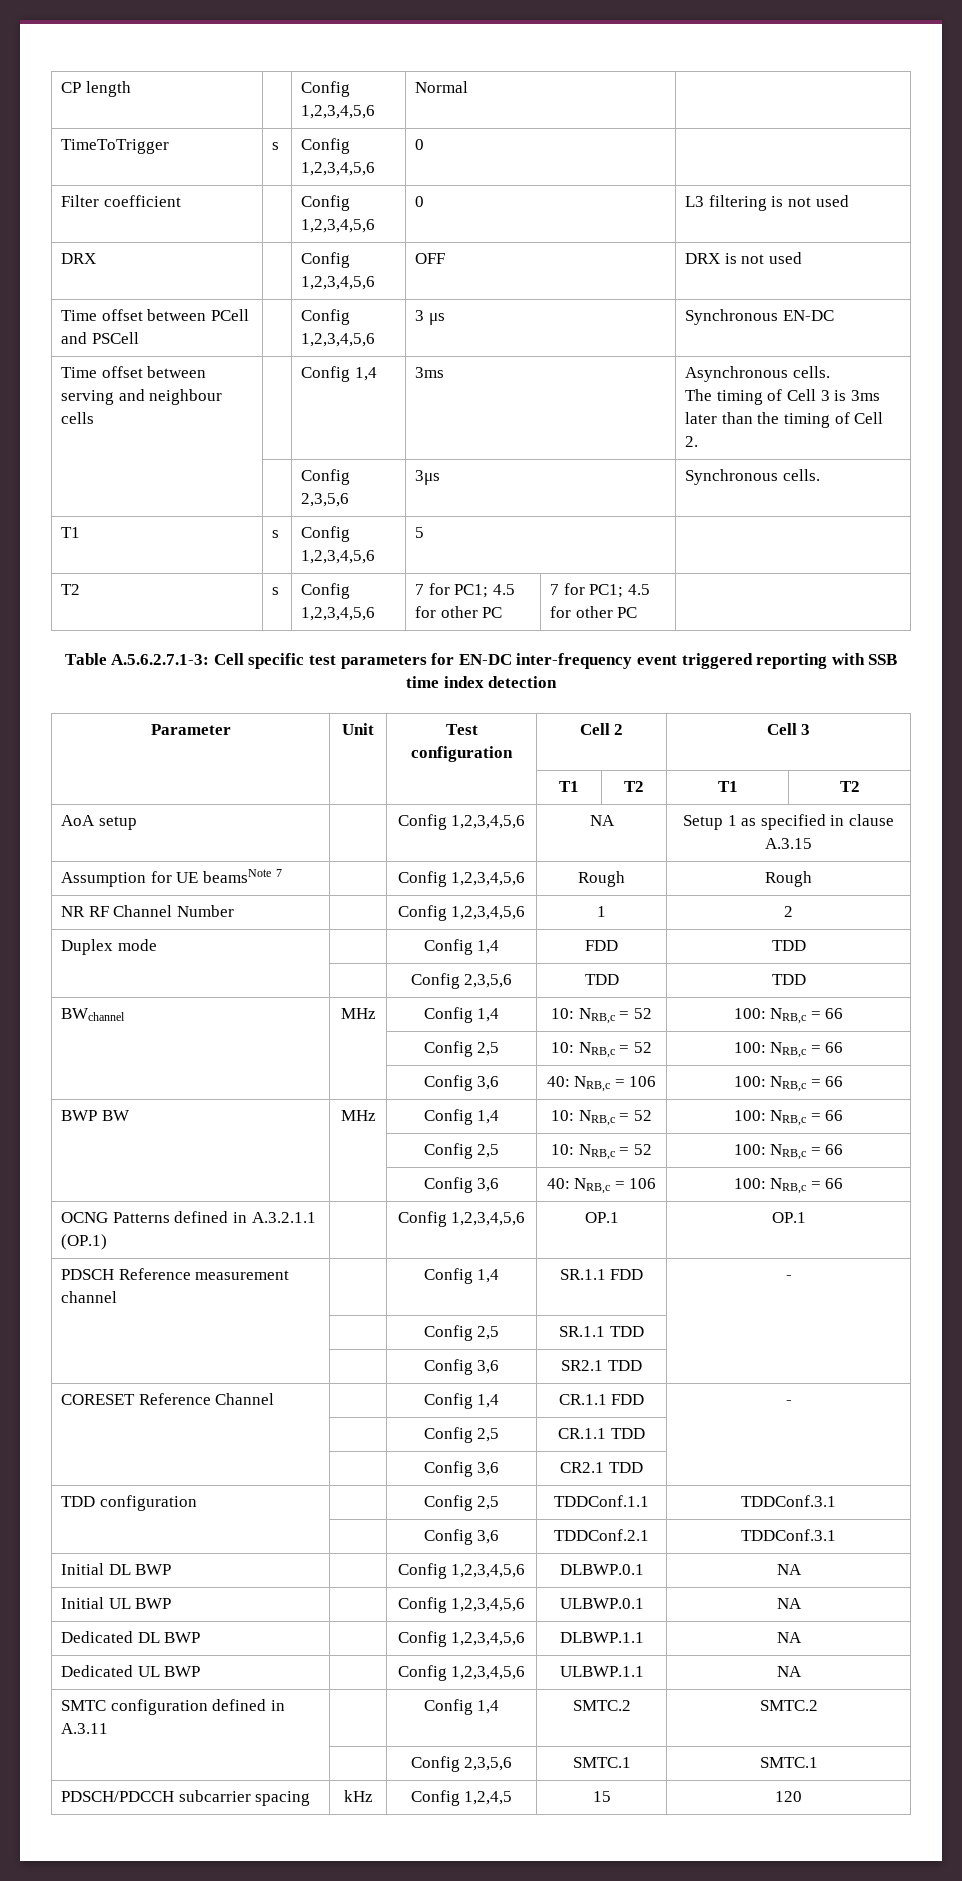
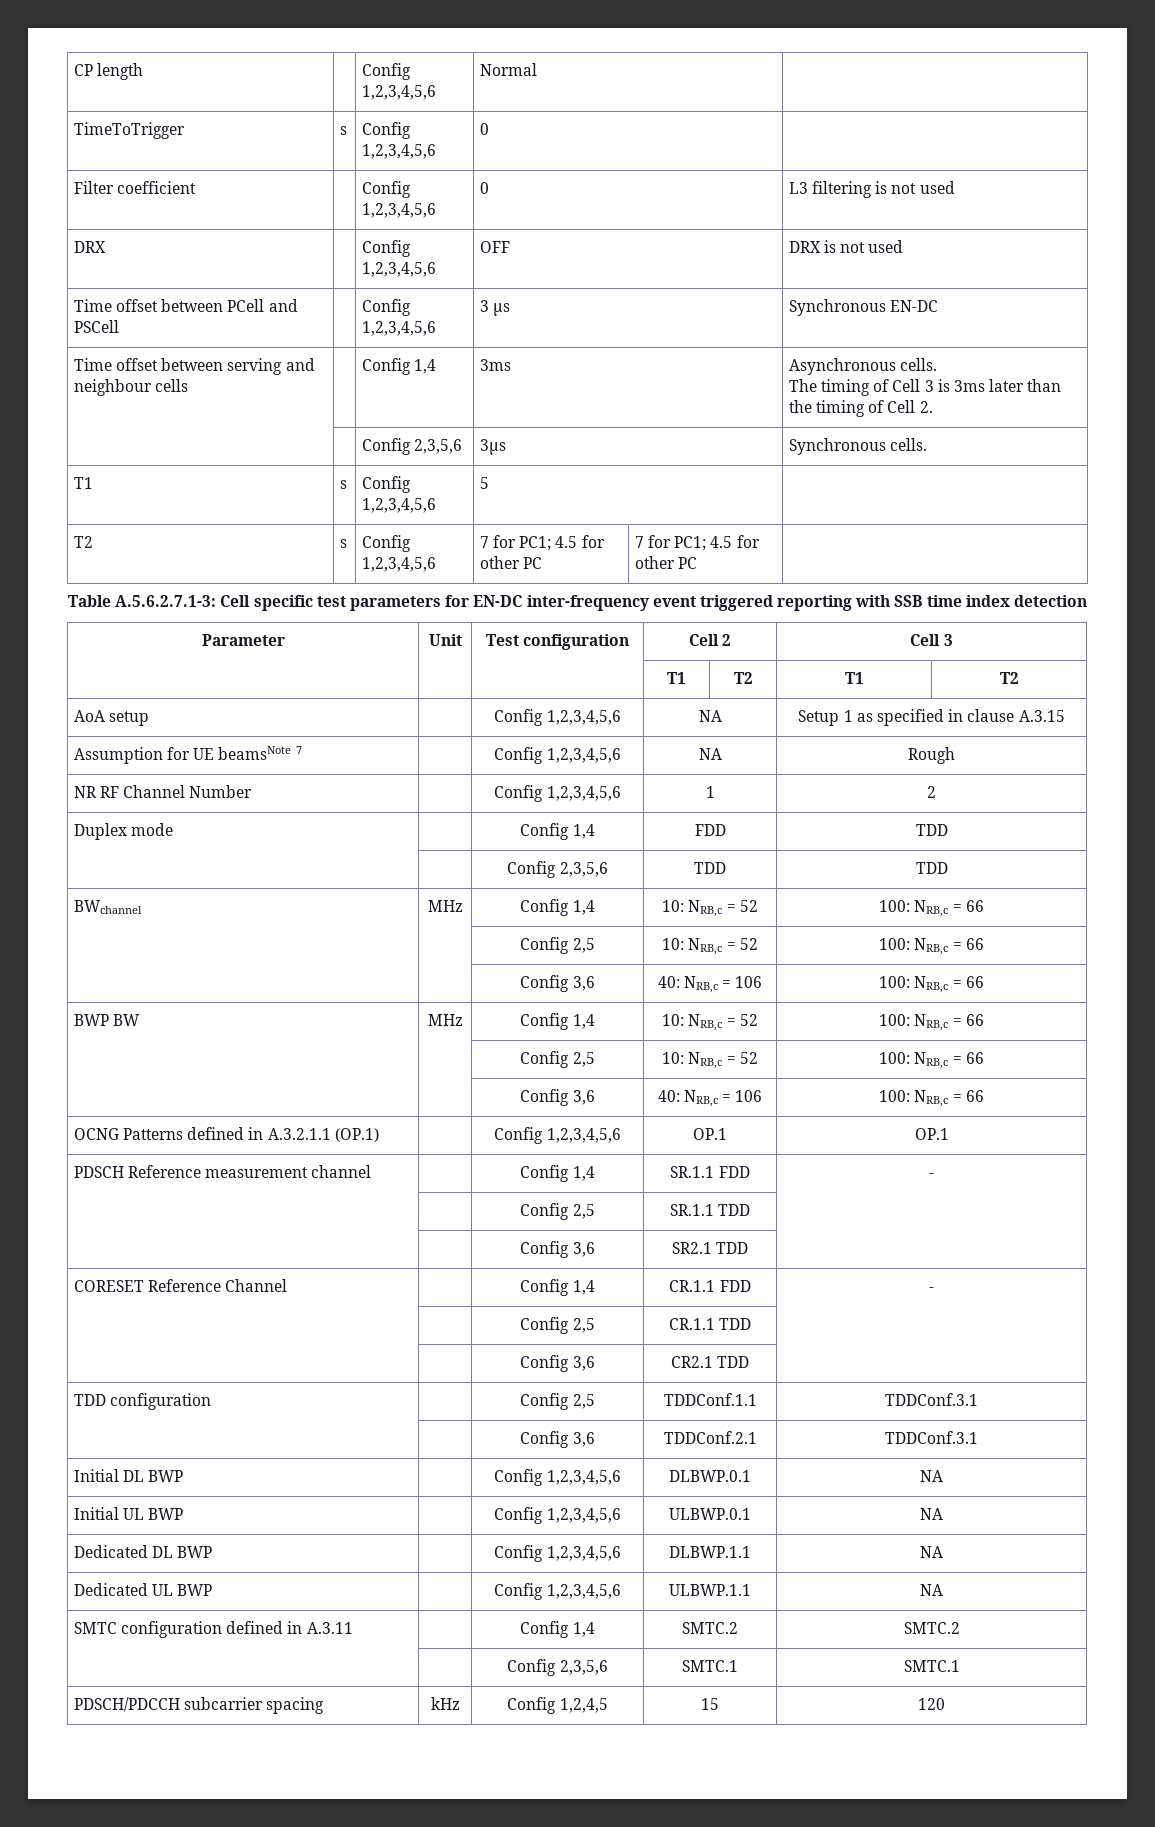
- Assumption for UE beamsNote 7 | | Config 1,2,3,4,5,6 | Rough | Rough
+ Assumption for UE beamsNote 7 | | Config 1,2,3,4,5,6 | NA | Rough

